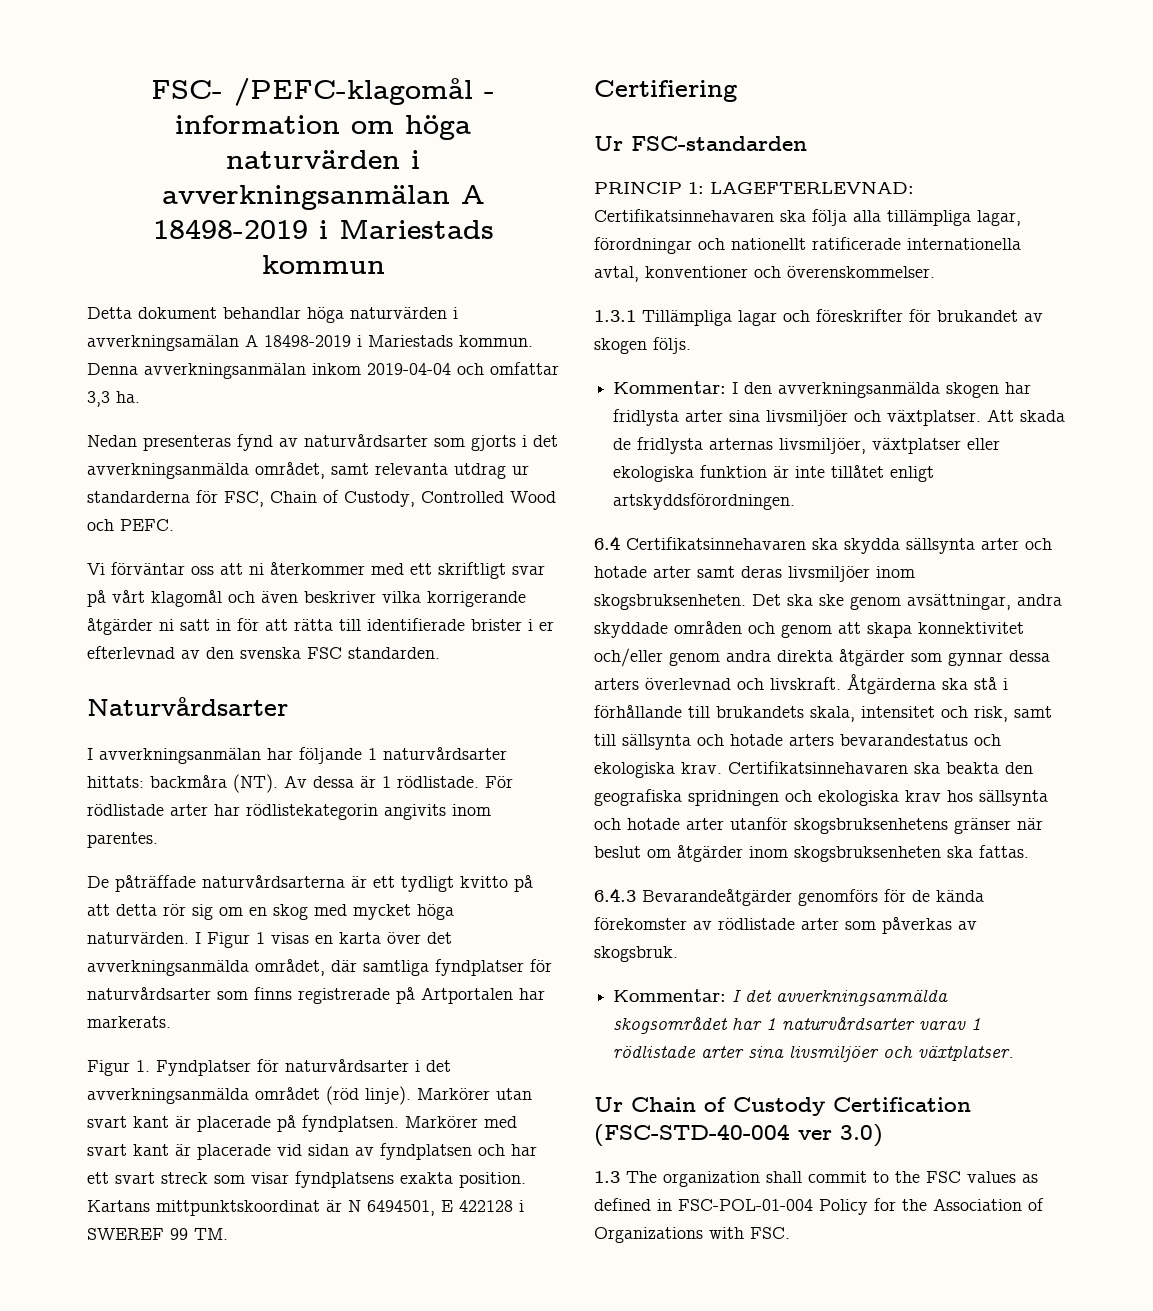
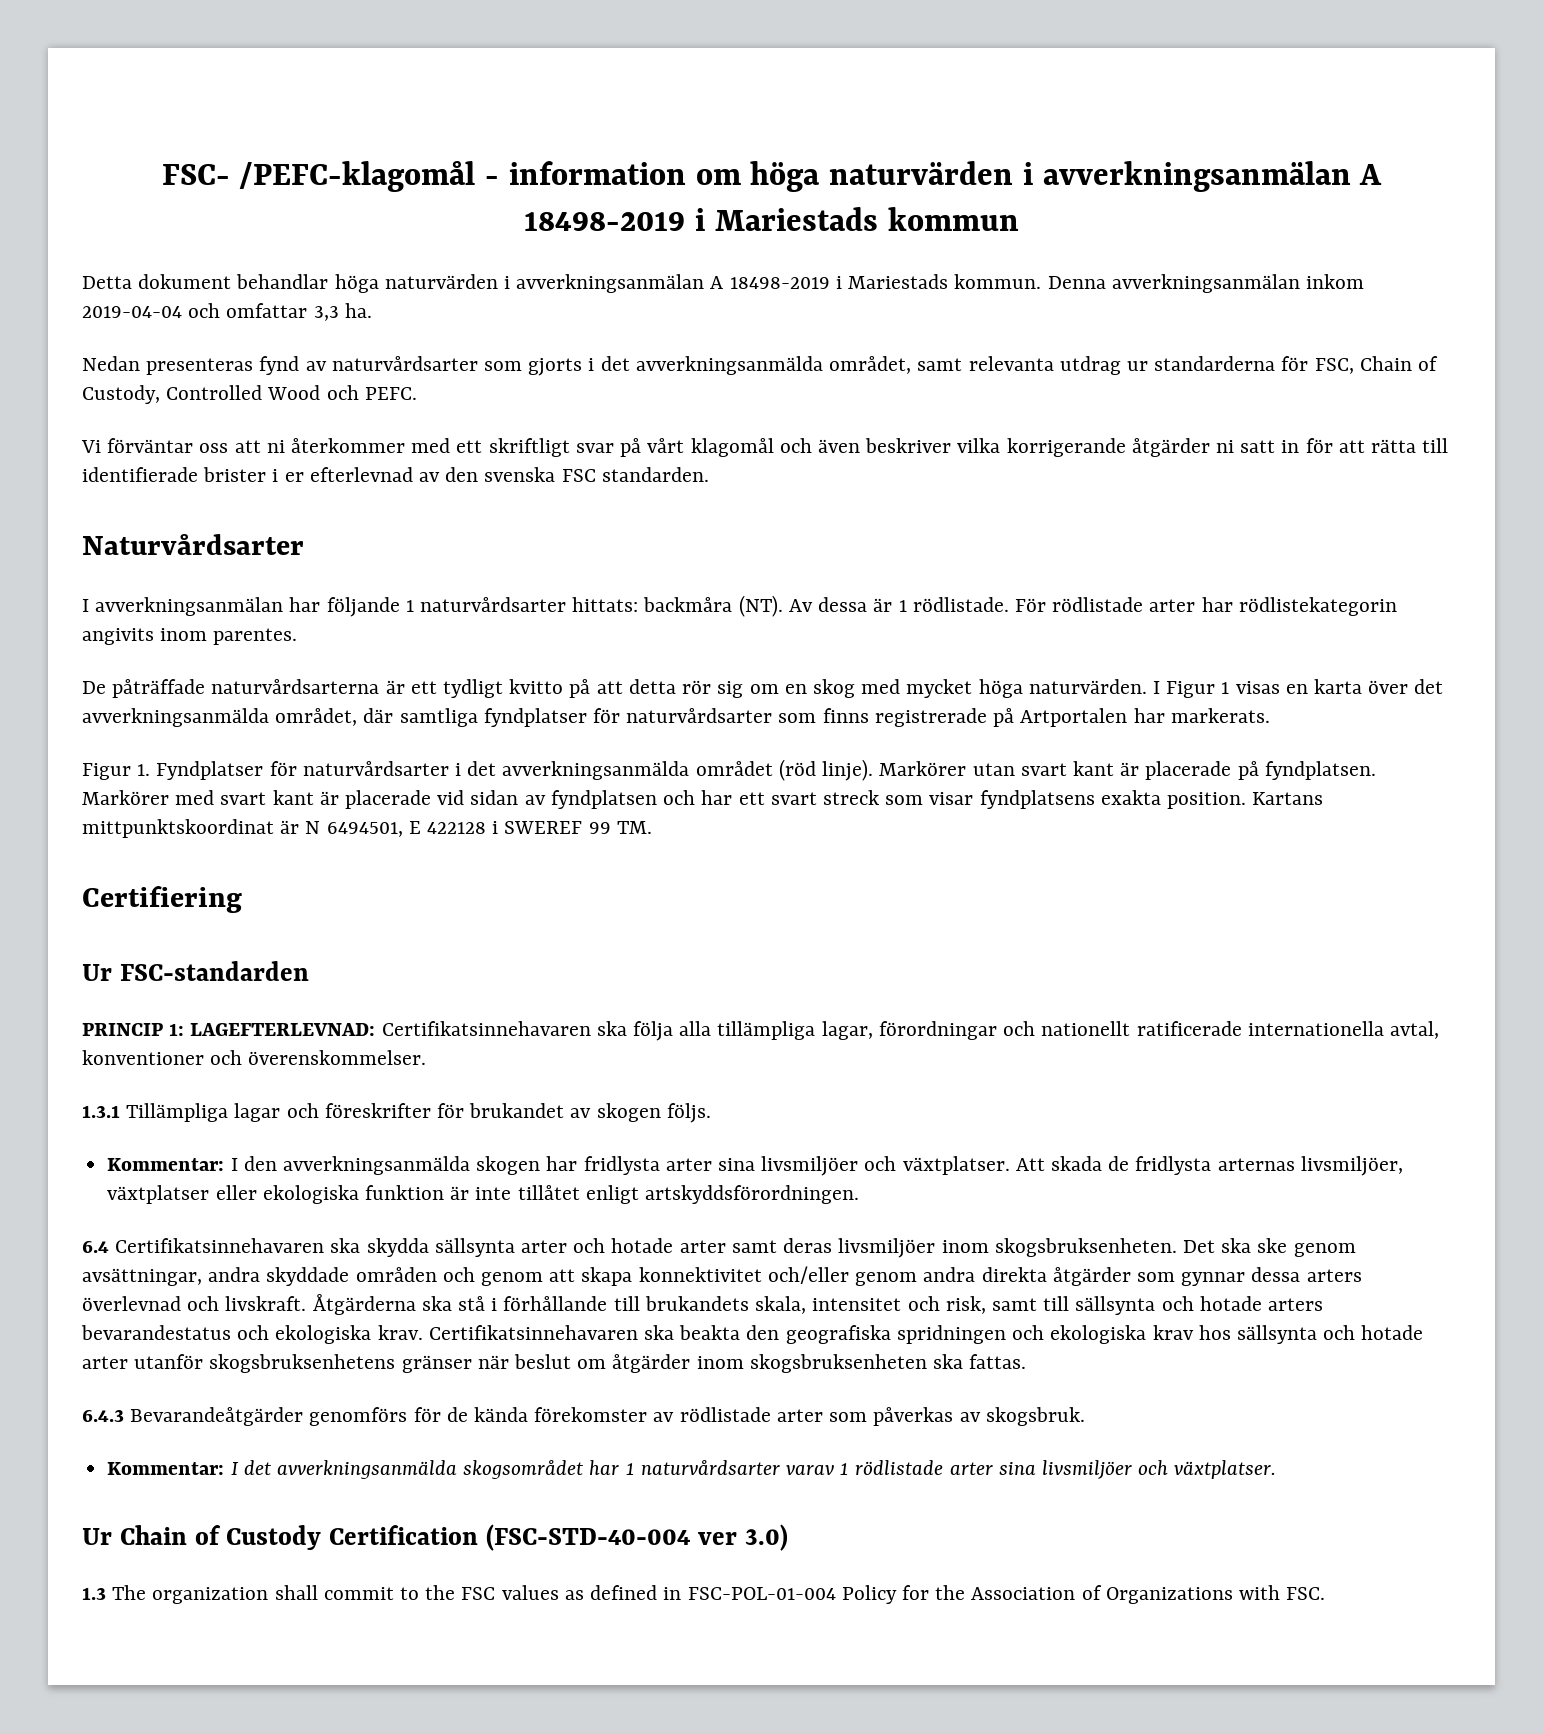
- Detta dokument behandlar höga naturvärden i avverkningsamälan A 18498-2019 i Mariestads kommun.
+ Detta dokument behandlar höga naturvärden i avverkningsanmälan A 18498-2019 i Mariestads kommun.

